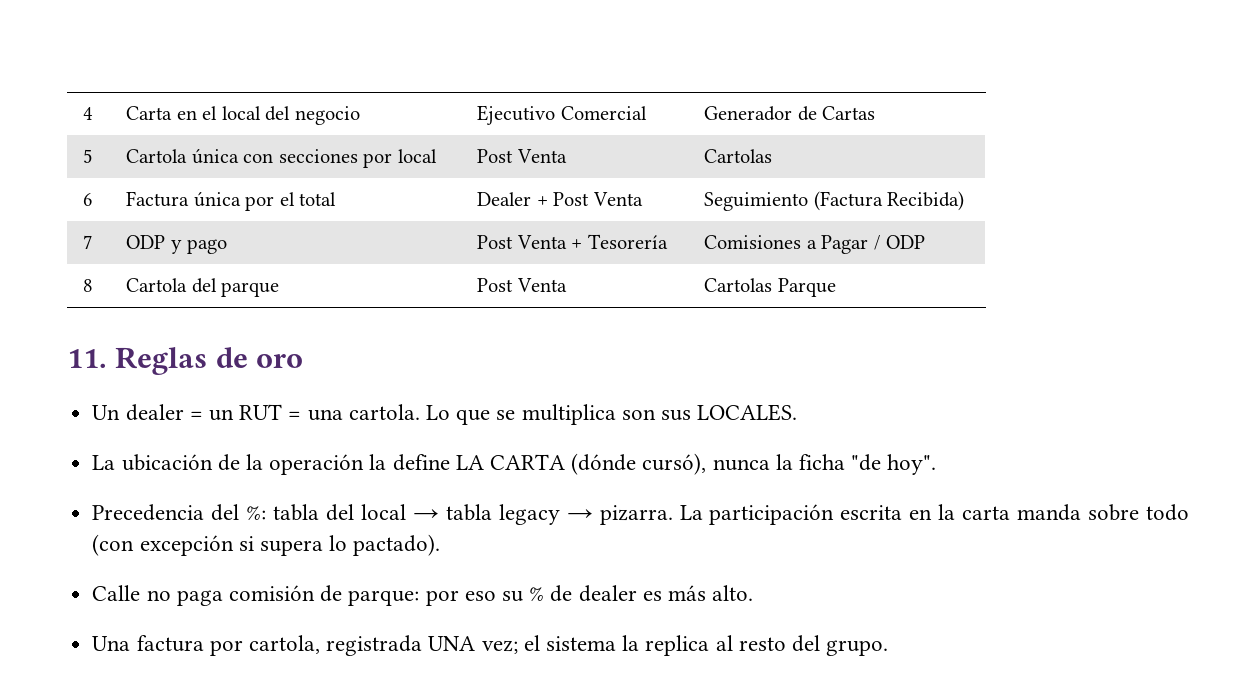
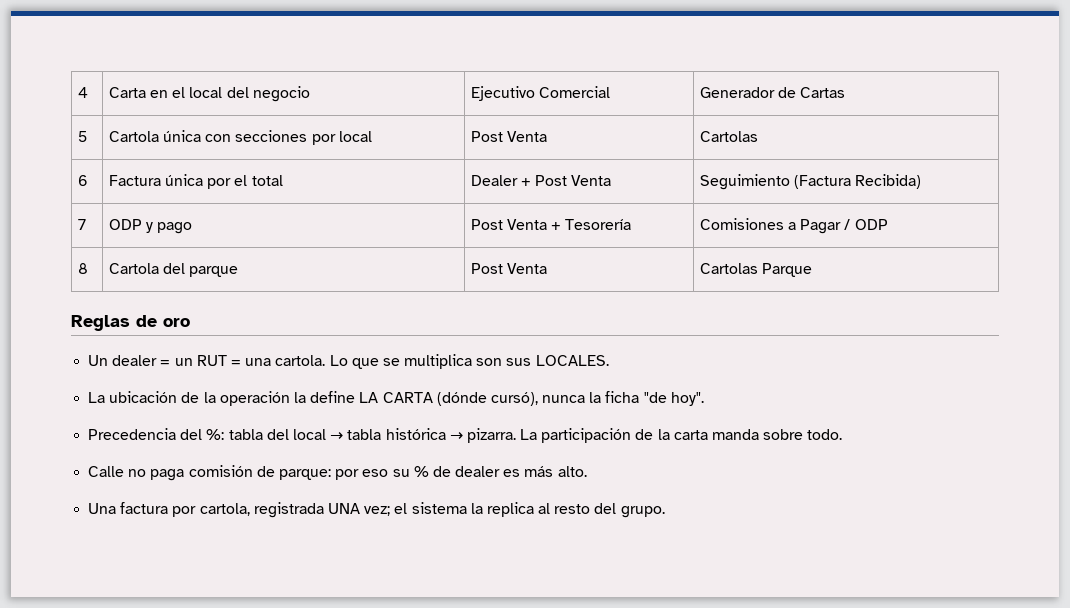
- 11. Reglas de oro
+ Reglas de oro
- Precedencia del %: tabla del local → tabla legacy → pizarra.
+ Precedencia del %: tabla del local → tabla histórica → pizarra.
- La participación escrita en la carta manda sobre todo (con excepción si supera lo pactado).
+ La participación de la carta manda sobre todo.

